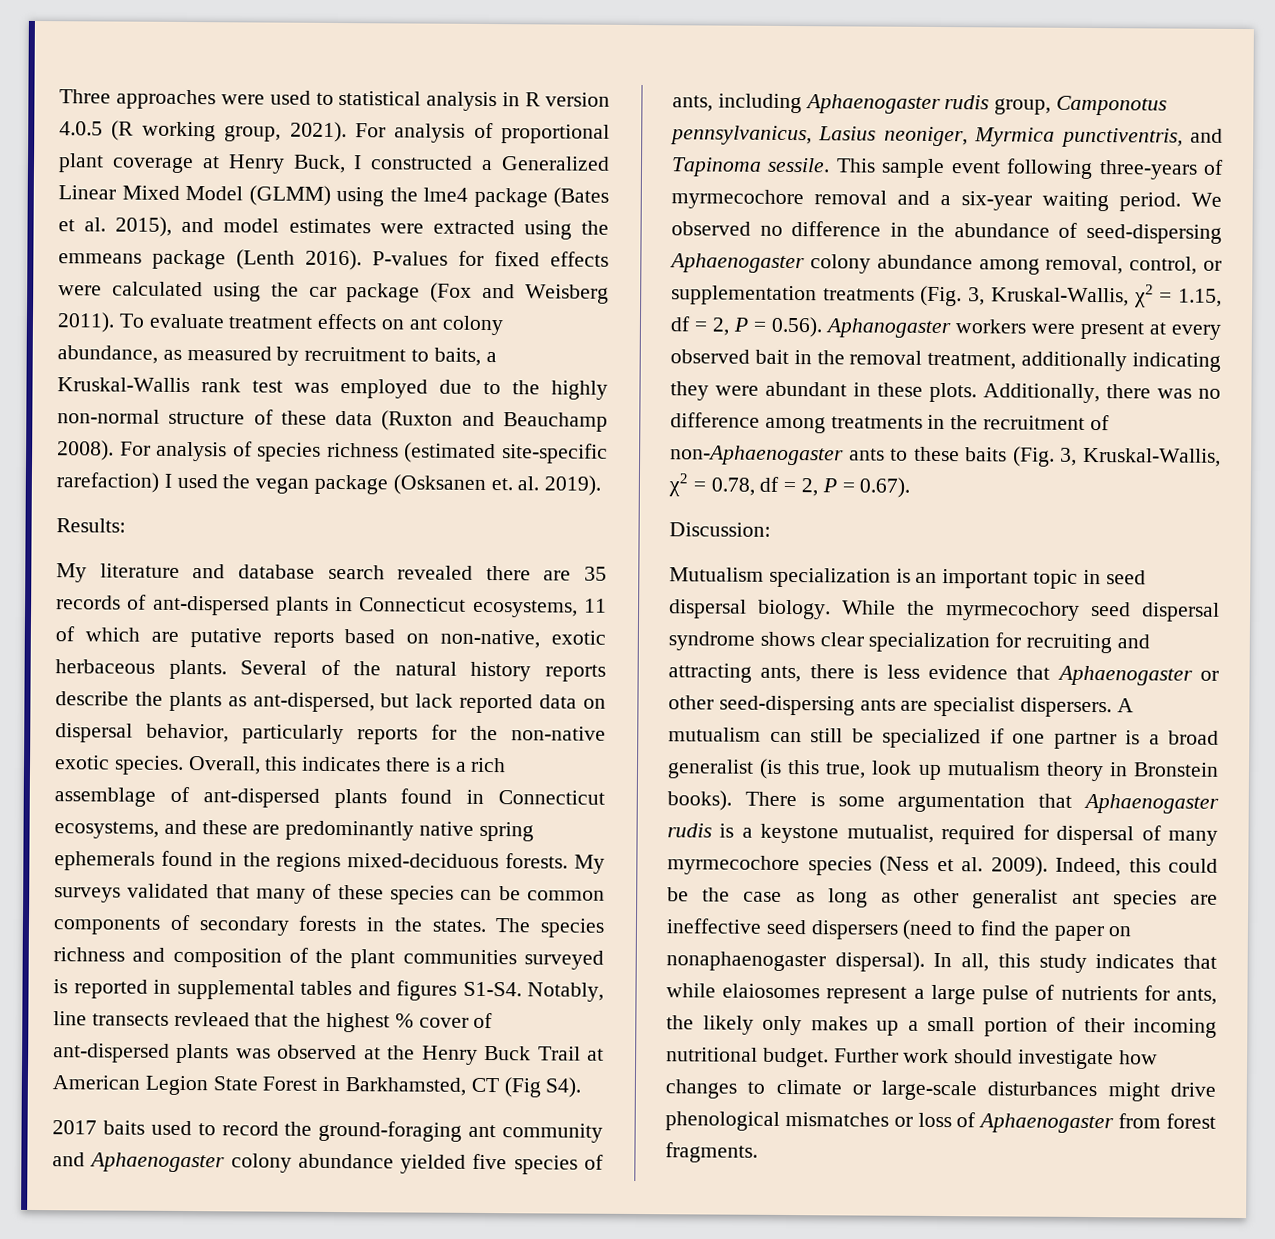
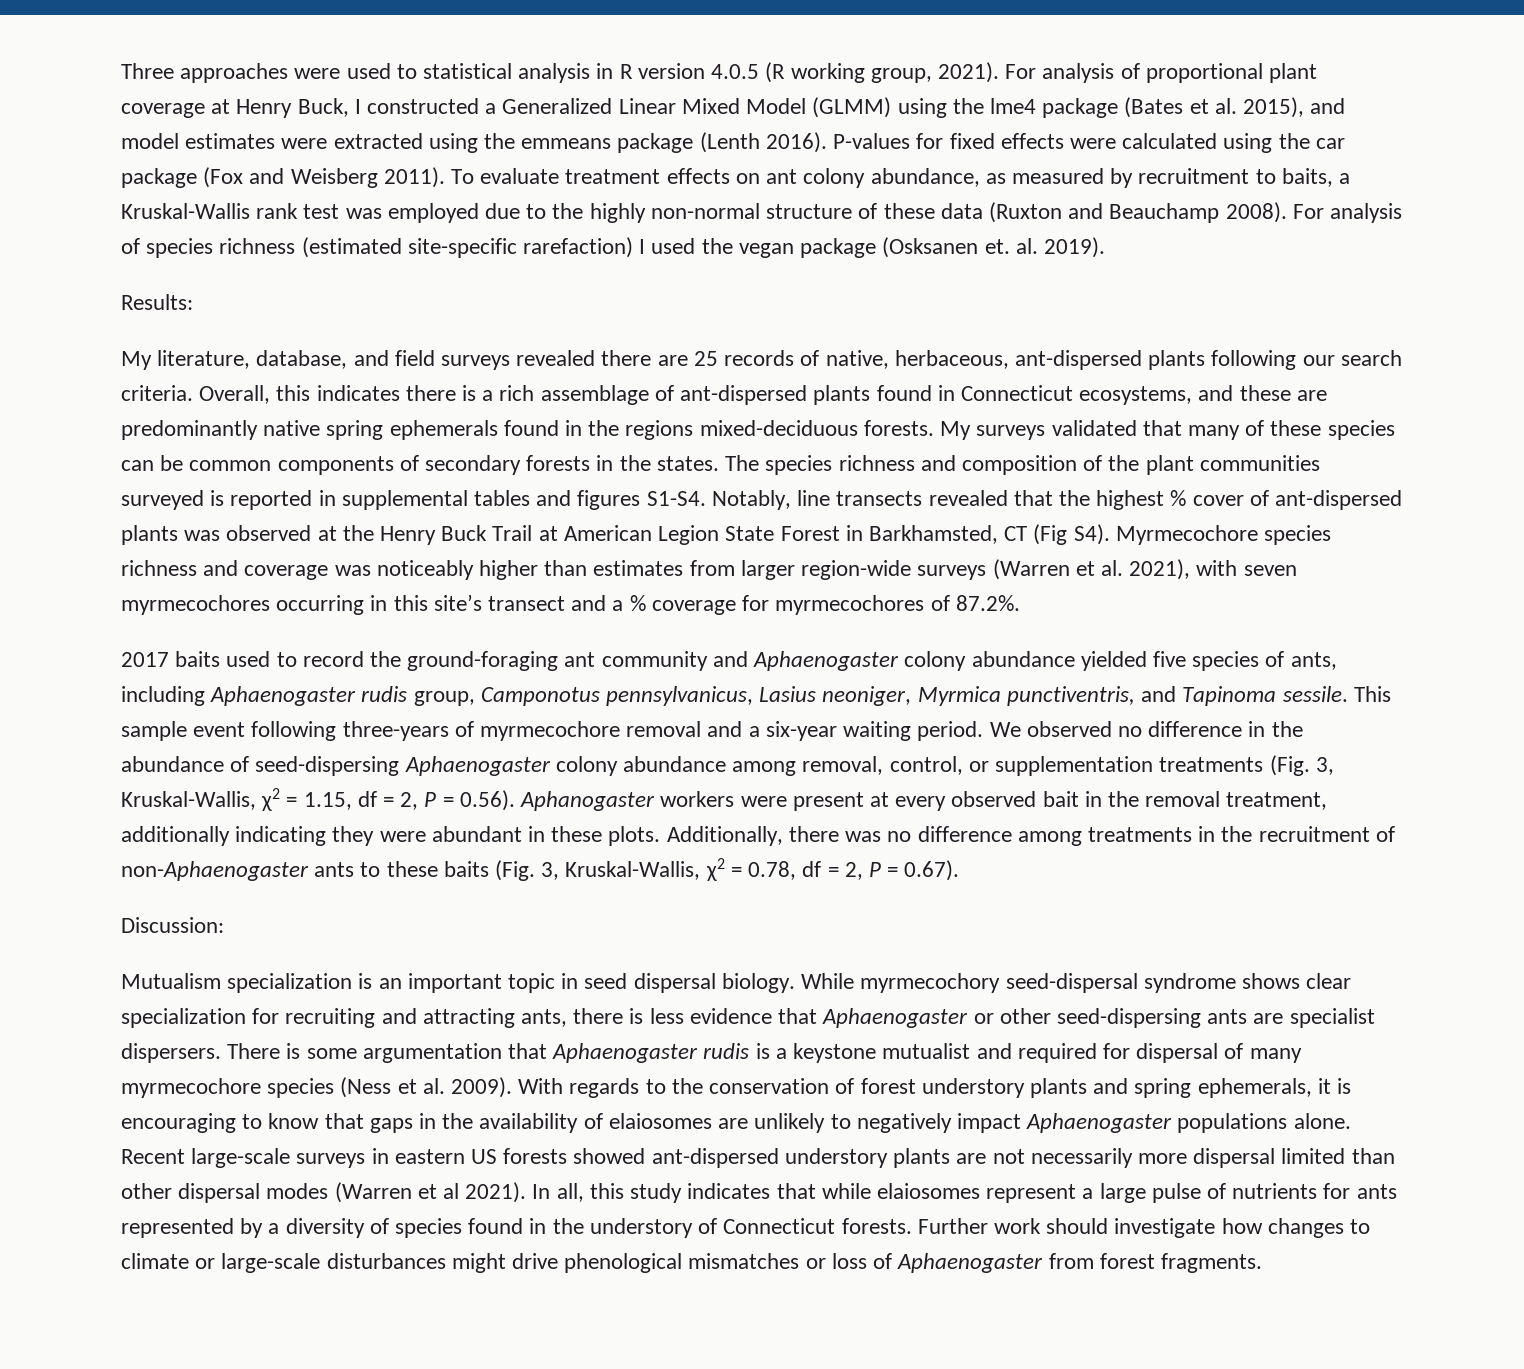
- My literature and database search revealed there are 35 records of ant-dispersed plants in Connecticut ecosystems, 11 of which are putative reports based on non-native, exotic herbaceous plants. Several of the natural history reports describe the plants as ant-dispersed, but lack reported data on dispersal behavior, particularly reports for the non-native exotic species.
+ My literature, database, and field surveys revealed there are 25 records of native, herbaceous, ant-dispersed plants following our search criteria.
- Notably, line transects revleaed that the highest % cover of ant-dispersed plants was observed at the Henry Buck Trail at American Legion State Forest in Barkhamsted, CT (Fig S4).
+ Notably, line transects revealed that the highest % cover of ant-dispersed plants was observed at the Henry Buck Trail at American Legion State Forest in Barkhamsted, CT (Fig S4). Myrmecochore species richness and coverage was noticeably higher than estimates from larger region-wide surveys (Warren et al. 2021), with seven myrmecochores occurring in this site’s transect and a % coverage for myrmecochores of 87.2%.
- While the myrmecochory seed dispersal syndrome shows clear specialization for recruiting and attracting ants, there is less evidence that Aphaenogaster or other seed-dispersing ants are specialist dispersers.
+ While myrmecochory seed-dispersal syndrome shows clear specialization for recruiting and attracting ants, there is less evidence that Aphaenogaster or other seed-dispersing ants are specialist dispersers.
- A mutualism can still be specialized if one partner is a broad generalist (is this true, look up mutualism theory in Bronstein books).
- There is some argumentation that Aphaenogaster rudis is a keystone mutualist, required for dispersal of many myrmecochore species (Ness et al. 2009).
+ There is some argumentation that Aphaenogaster rudis is a keystone mutualist and required for dispersal of many myrmecochore species (Ness et al. 2009).
- Indeed, this could be the case as long as other generalist ant species are ineffective seed dispersers (need to find the paper on nonaphaenogaster dispersal).
+ With regards to the conservation of forest understory plants and spring ephemerals, it is encouraging to know that gaps in the availability of elaiosomes are unlikely to negatively impact Aphaenogaster populations alone. Recent large-scale surveys in eastern US forests showed ant-dispersed understory plants are not necessarily more dispersal limited than other dispersal modes (Warren et al 2021).
- In all, this study indicates that while elaiosomes represent a large pulse of nutrients for ants, the likely only makes up a small portion of their incoming nutritional budget.
+ In all, this study indicates that while elaiosomes represent a large pulse of nutrients for ants represented by a diversity of species found in the understory of Connecticut forests.

